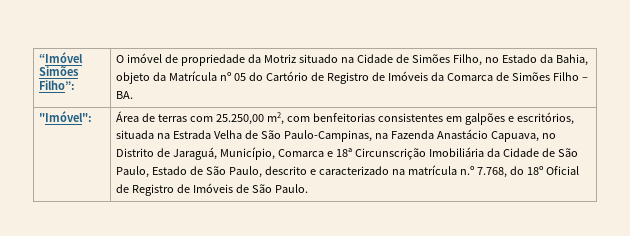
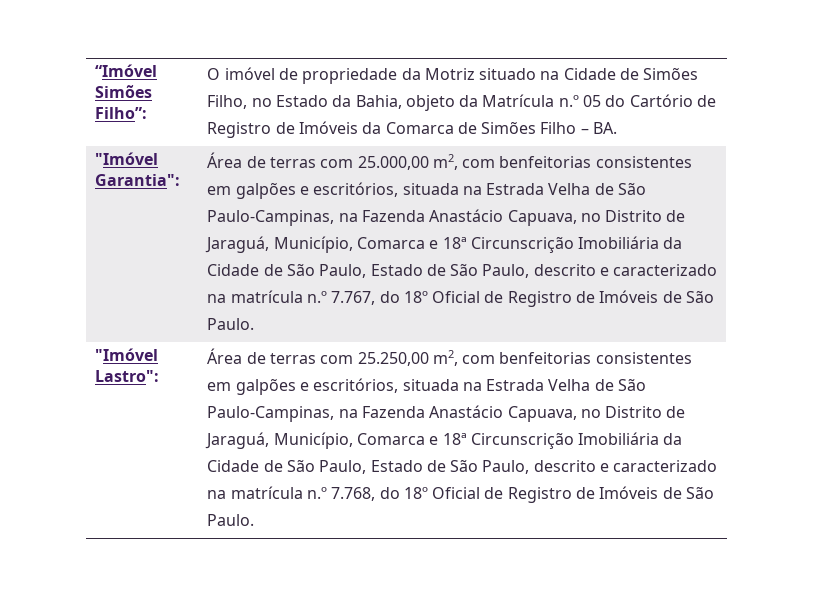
- “Imóvel Simões Filho”: | O imóvel de propriedade da Motriz situado na Cidade de Simões Filho, no Estado da Bahia, objeto da Matrícula nº 05 do Cartório de Registro de Imóveis da Comarca de Simões Filho – BA.
+ “Imóvel Simões Filho”: | O imóvel de propriedade da Motriz situado na Cidade de Simões Filho, no Estado da Bahia, objeto da Matrícula n.º 05 do Cartório de Registro de Imóveis da Comarca de Simões Filho – BA.
- "Imóvel":
+ "Imóvel Garantia": | Área de terras com 25.000,00 m2, com benfeitorias consistentes em galpões e escritórios, situada na Estrada Velha de São Paulo-Campinas, na Fazenda Anastácio Capuava, no Distrito de Jaraguá, Município, Comarca e 18ª Circunscrição Imobiliária da Cidade de São Paulo, Estado de São Paulo, descrito e caracterizado na matrícula n.º 7.767, do 18º Oficial de Registro de Imóveis de São Paulo.
+ "Imóvel Lastro":

